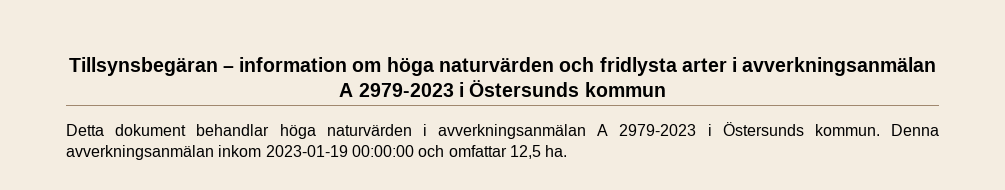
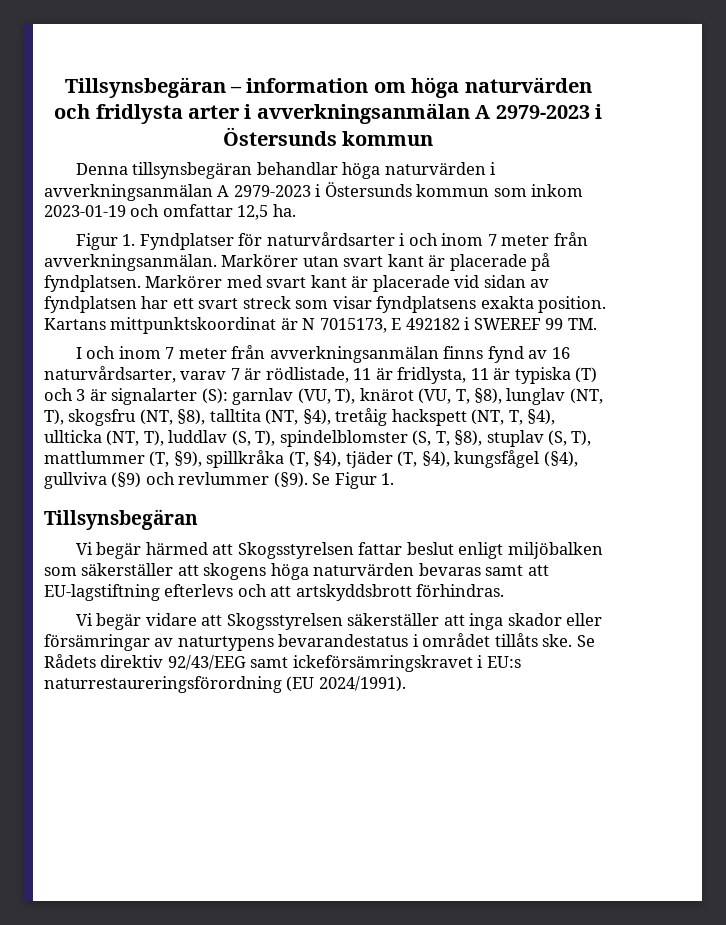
- Detta dokument behandlar höga naturvärden i avverkningsanmälan A 2979-2023 i Östersunds kommun. Denna avverkningsanmälan inkom 2023-01-19 00:00:00 och omfattar 12,5 ha.
+ Denna tillsynsbegäran behandlar höga naturvärden i avverkningsanmälan A 2979-2023 i Östersunds kommun som inkom 2023-01-19 och omfattar 12,5 ha.
+ Figur 1. Fyndplatser för naturvårdsarter i och inom 7 meter från avverkningsanmälan. Markörer utan svart kant är placerade på fyndplatsen. Markörer med svart kant är placerade vid sidan av fyndplatsen har ett svart streck som visar fyndplatsens exakta position. Kartans mittpunktskoordinat är N 7015173, E 492182 i SWEREF 99 TM.
+ I och inom 7 meter från avverkningsanmälan finns fynd av 16 naturvårdsarter, varav 7 är rödlistade, 11 är fridlysta, 11 är typiska (T) och 3 är signalarter (S): garnlav (VU, T), knärot (VU, T, §8), lunglav (NT, T), skogsfru (NT, §8), talltita (NT, §4), tretåig hackspett (NT, T, §4), ullticka (NT, T), luddlav (S, T), spindelblomster (S, T, §8), stuplav (S, T), mattlummer (T, §9), spillkråka (T, §4), tjäder (T, §4), kungsfågel (§4), gullviva (§9) och revlummer (§9). Se Figur 1.
+ Tillsynsbegäran
+ Vi begär härmed att Skogsstyrelsen fattar beslut enligt miljöbalken som säkerställer att skogens höga naturvärden bevaras samt att EU-lagstiftning efterlevs och att artskyddsbrott förhindras.
+ Vi begär vidare att Skogsstyrelsen säkerställer att inga skador eller försämringar av naturtypens bevarandestatus i området tillåts ske. Se Rådets direktiv 92/43/EEG samt ickeförsämringskravet i EU:s naturrestaureringsförordning (EU 2024/1991).

